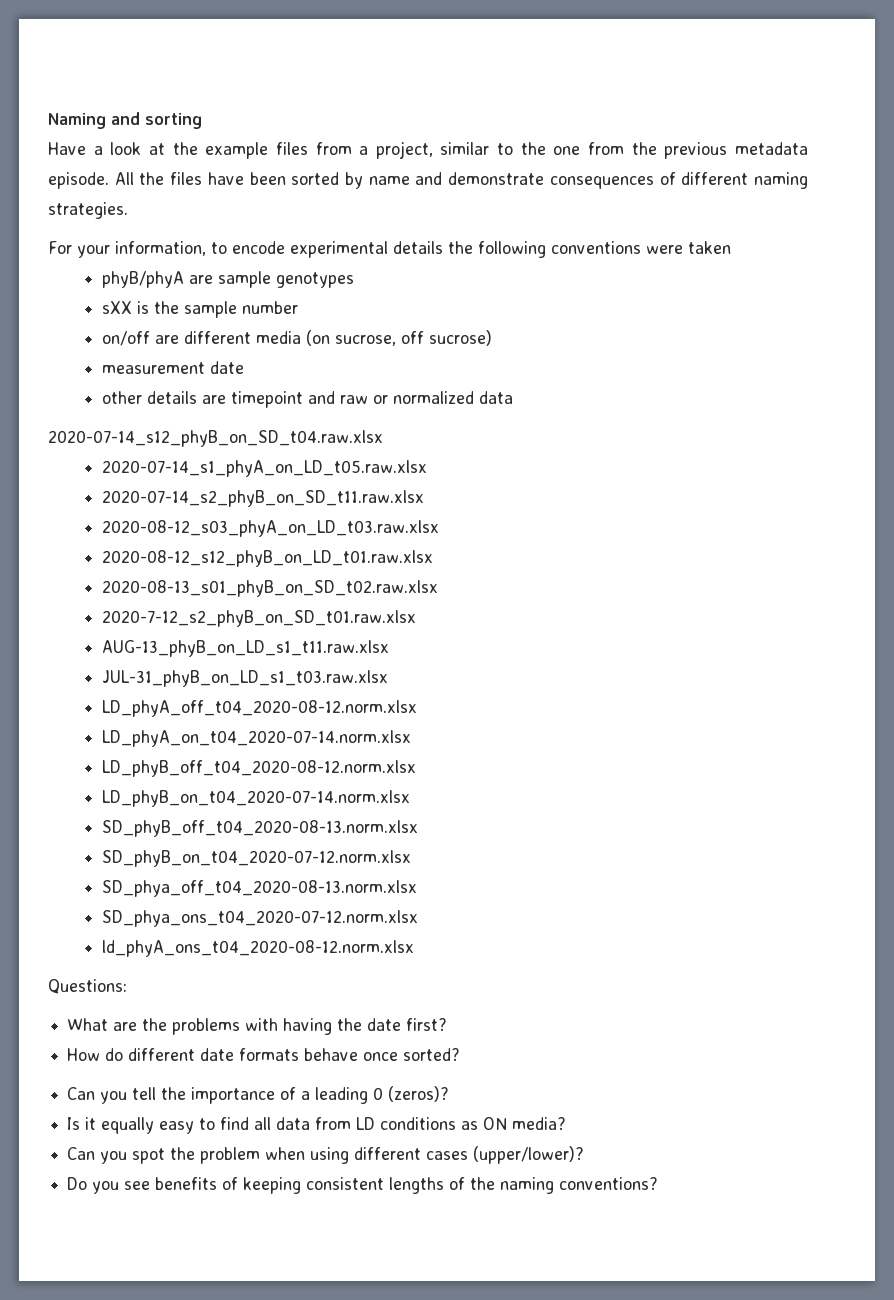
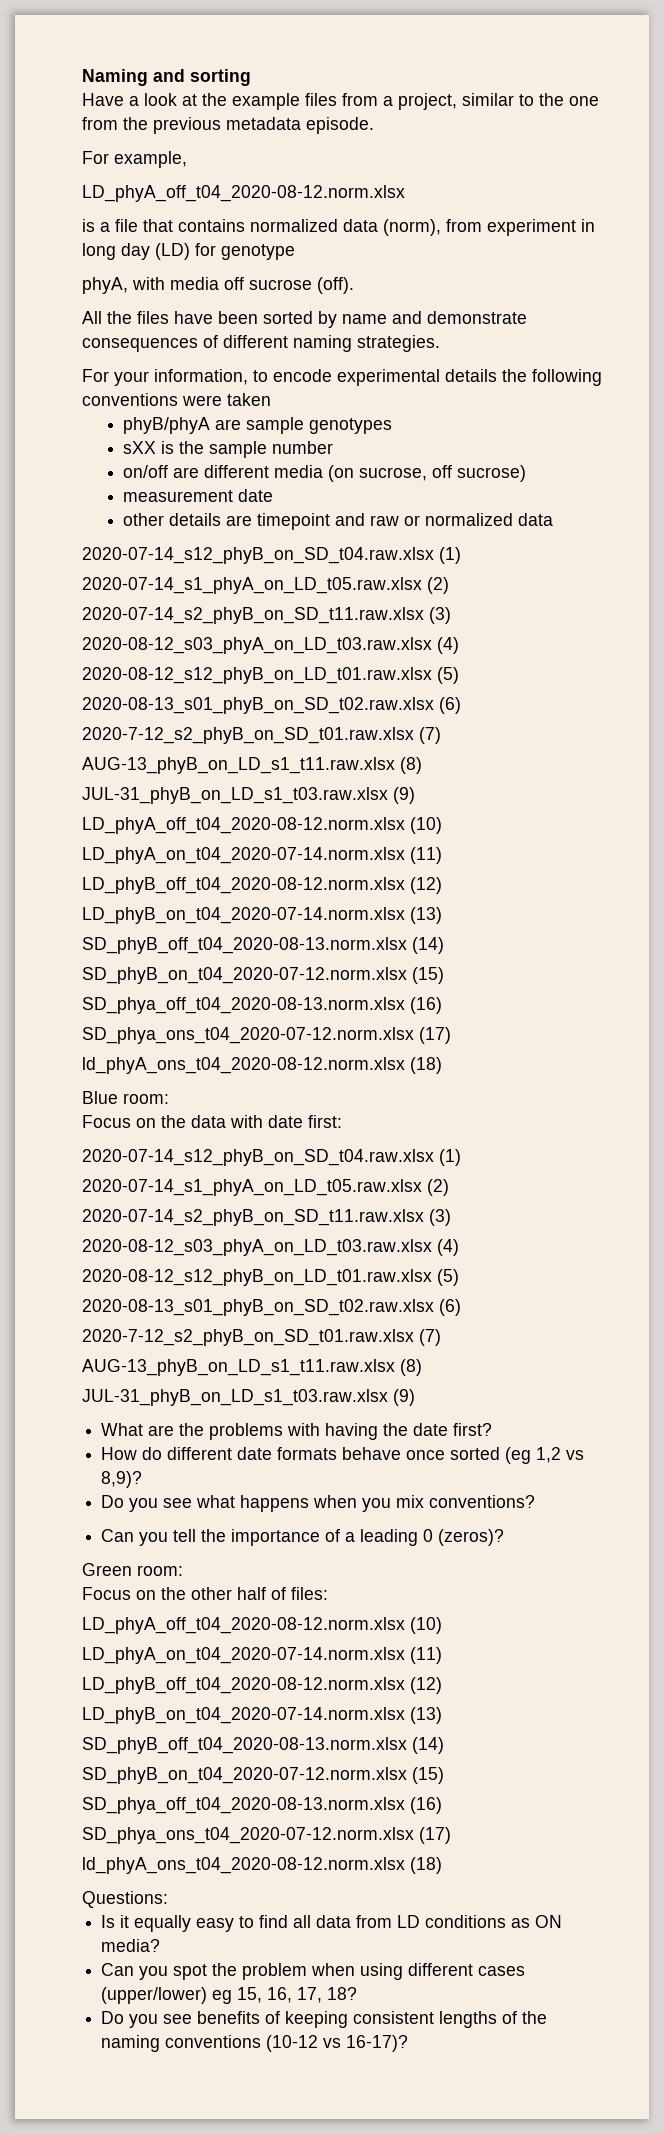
- Have a look at the example files from a project, similar to the one from the previous metadata episode. All the files have been sorted by name and demonstrate consequences of different naming strategies.
+ Have a look at the example files from a project, similar to the one from the previous metadata episode.
+ For example,
+ LD_phyA_off_t04_2020-08-12.norm.xlsx
+ is a file that contains normalized data (norm), from experiment in long day (LD) for genotype
+ phyA, with media off sucrose (off).
+ All the files have been sorted by name and demonstrate consequences of different naming strategies.
  other details are timepoint and raw or normalized data
- 2020-07-14_s12_phyB_on_SD_t04.raw.xlsx
- 2020-07-14_s1_phyA_on_LD_t05.raw.xlsx
- 2020-07-14_s2_phyB_on_SD_t11.raw.xlsx
- 2020-08-12_s03_phyA_on_LD_t03.raw.xlsx
- 2020-08-12_s12_phyB_on_LD_t01.raw.xlsx
- 2020-08-13_s01_phyB_on_SD_t02.raw.xlsx
- 2020-7-12_s2_phyB_on_SD_t01.raw.xlsx
- AUG-13_phyB_on_LD_s1_t11.raw.xlsx
- JUL-31_phyB_on_LD_s1_t03.raw.xlsx
- LD_phyA_off_t04_2020-08-12.norm.xlsx
- LD_phyA_on_t04_2020-07-14.norm.xlsx
- LD_phyB_off_t04_2020-08-12.norm.xlsx
- LD_phyB_on_t04_2020-07-14.norm.xlsx
- SD_phyB_off_t04_2020-08-13.norm.xlsx
- SD_phyB_on_t04_2020-07-12.norm.xlsx
- SD_phya_off_t04_2020-08-13.norm.xlsx
- SD_phya_ons_t04_2020-07-12.norm.xlsx
- ld_phyA_ons_t04_2020-08-12.norm.xlsx
- Questions:
+ 2020-07-14_s12_phyB_on_SD_t04.raw.xlsx (1)
+ 2020-07-14_s1_phyA_on_LD_t05.raw.xlsx (2)
+ 2020-07-14_s2_phyB_on_SD_t11.raw.xlsx (3)
+ 2020-08-12_s03_phyA_on_LD_t03.raw.xlsx (4)
+ 2020-08-12_s12_phyB_on_LD_t01.raw.xlsx (5)
+ 2020-08-13_s01_phyB_on_SD_t02.raw.xlsx (6)
+ 2020-7-12_s2_phyB_on_SD_t01.raw.xlsx (7)
+ AUG-13_phyB_on_LD_s1_t11.raw.xlsx (8)
+ JUL-31_phyB_on_LD_s1_t03.raw.xlsx (9)
+ LD_phyA_off_t04_2020-08-12.norm.xlsx (10)
+ LD_phyA_on_t04_2020-07-14.norm.xlsx (11)
+ LD_phyB_off_t04_2020-08-12.norm.xlsx (12)
+ LD_phyB_on_t04_2020-07-14.norm.xlsx (13)
+ SD_phyB_off_t04_2020-08-13.norm.xlsx (14)
+ SD_phyB_on_t04_2020-07-12.norm.xlsx (15)
+ SD_phya_off_t04_2020-08-13.norm.xlsx (16)
+ SD_phya_ons_t04_2020-07-12.norm.xlsx (17)
+ ld_phyA_ons_t04_2020-08-12.norm.xlsx (18)
+ Blue room:
+ Focus on the data with date first:
+ 2020-07-14_s12_phyB_on_SD_t04.raw.xlsx (1)
+ 2020-07-14_s1_phyA_on_LD_t05.raw.xlsx (2)
+ 2020-07-14_s2_phyB_on_SD_t11.raw.xlsx (3)
+ 2020-08-12_s03_phyA_on_LD_t03.raw.xlsx (4)
+ 2020-08-12_s12_phyB_on_LD_t01.raw.xlsx (5)
+ 2020-08-13_s01_phyB_on_SD_t02.raw.xlsx (6)
+ 2020-7-12_s2_phyB_on_SD_t01.raw.xlsx (7)
+ AUG-13_phyB_on_LD_s1_t11.raw.xlsx (8)
+ JUL-31_phyB_on_LD_s1_t03.raw.xlsx (9)
- How do different date formats behave once sorted?
+ How do different date formats behave once sorted (eg 1,2 vs 8,9)?
+ Do you see what happens when you mix conventions?
+ Green room:
+ Focus on the other half of files:
+ LD_phyA_off_t04_2020-08-12.norm.xlsx (10)
+ LD_phyA_on_t04_2020-07-14.norm.xlsx (11)
+ LD_phyB_off_t04_2020-08-12.norm.xlsx (12)
+ LD_phyB_on_t04_2020-07-14.norm.xlsx (13)
+ SD_phyB_off_t04_2020-08-13.norm.xlsx (14)
+ SD_phyB_on_t04_2020-07-12.norm.xlsx (15)
+ SD_phya_off_t04_2020-08-13.norm.xlsx (16)
+ SD_phya_ons_t04_2020-07-12.norm.xlsx (17)
+ ld_phyA_ons_t04_2020-08-12.norm.xlsx (18)
+ Questions:
- Can you spot the problem when using different cases (upper/lower)?
+ Can you spot the problem when using different cases (upper/lower) eg 15, 16, 17, 18?
- Do you see benefits of keeping consistent lengths of the naming conventions?
+ Do you see benefits of keeping consistent lengths of the naming conventions (10-12 vs 16-17)?

